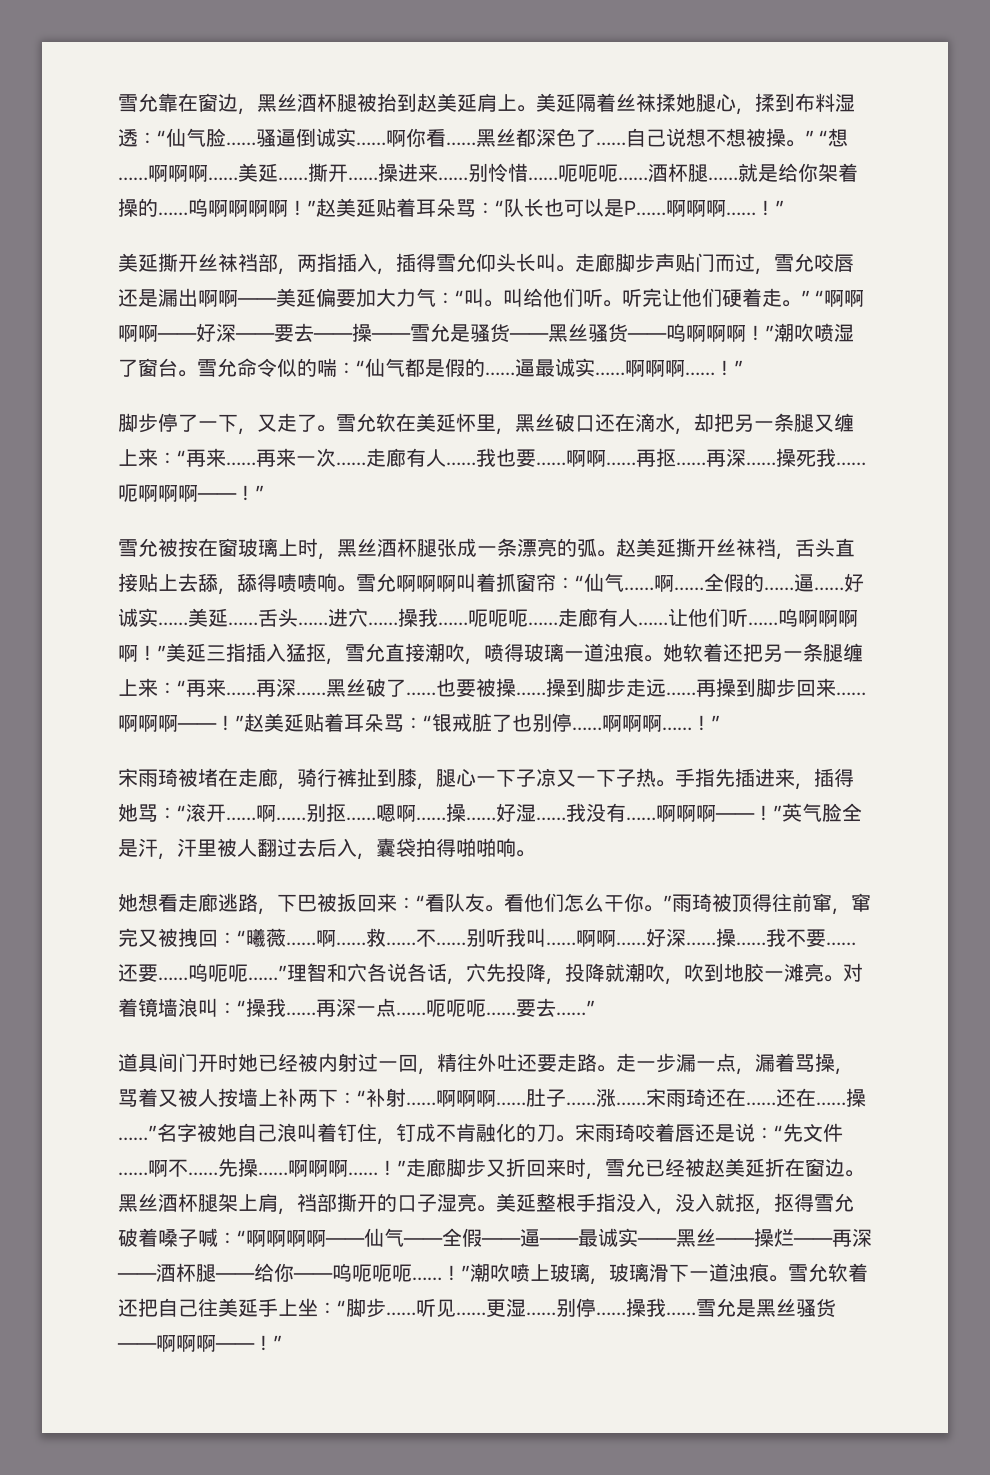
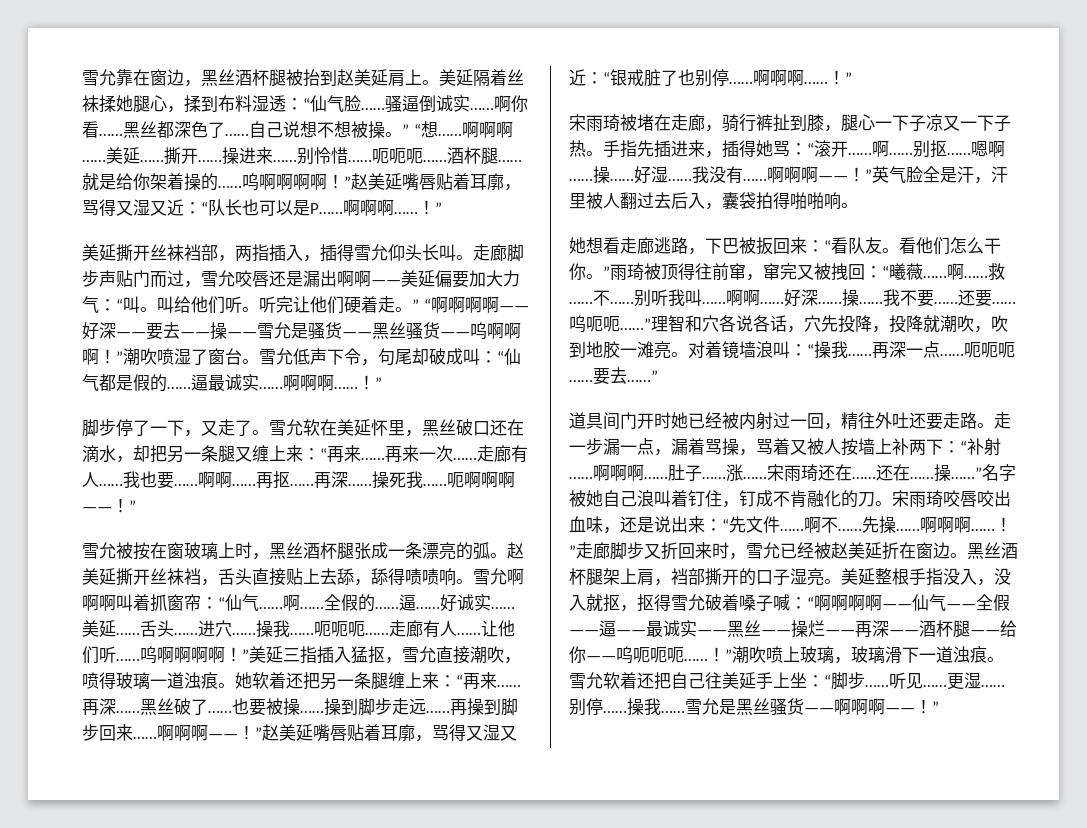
- 呜啊啊啊啊！”赵美延贴着耳朵骂：“队长也可以是P……
+ 呜啊啊啊啊！”赵美延嘴唇贴着耳廓，骂得又湿又近：“队长也可以是P……
- 雪允命令似的喘：“仙气都是假的……
+ 雪允低声下令，句尾却破成叫：“仙气都是假的……
- 啊啊啊——！”赵美延贴着耳朵骂：“银戒脏了也别停……
+ 啊啊啊——！”赵美延嘴唇贴着耳廓，骂得又湿又近：“银戒脏了也别停……
- 宋雨琦咬着唇还是说：“先文件……
+ 宋雨琦咬唇咬出血味，还是说出来：“先文件……

